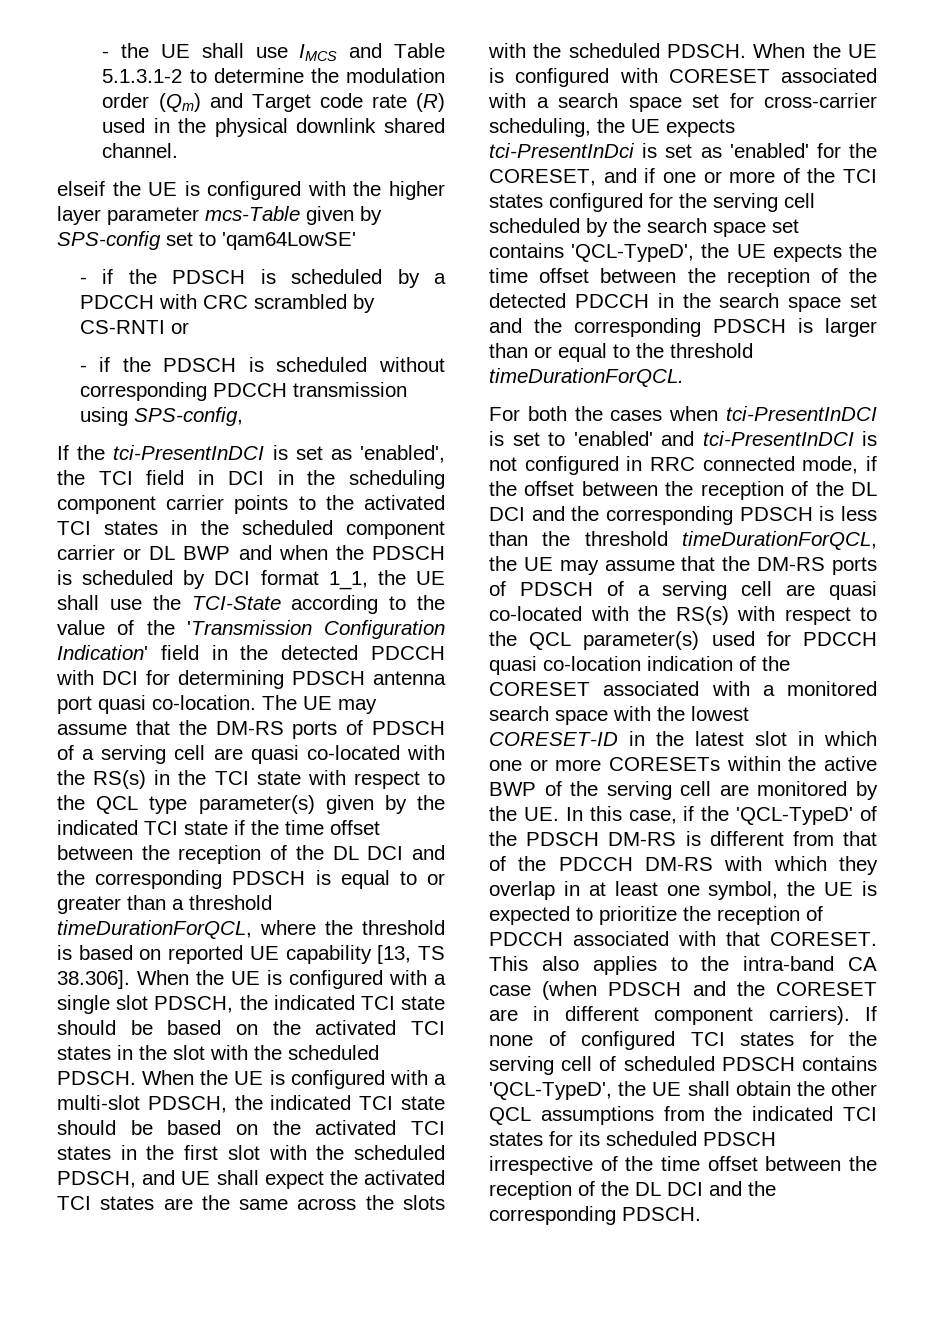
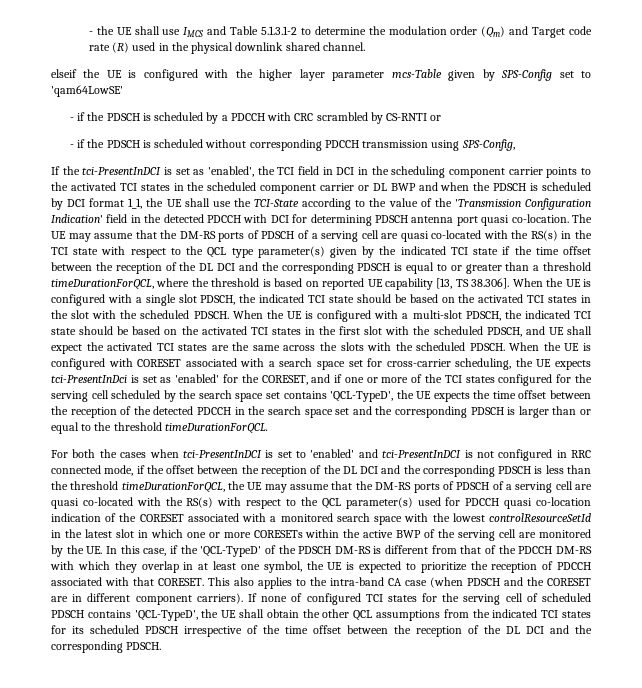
- elseif the UE is configured with the higher layer parameter mcs-Table given by SPS-config set to 'qam64LowSE'
+ elseif the UE is configured with the higher layer parameter mcs-Table given by SPS-Config set to 'qam64LowSE'
- - if the PDSCH is scheduled without corresponding PDCCH transmission using SPS-config,
+ - if the PDSCH is scheduled without corresponding PDCCH transmission using SPS-Config,
- For both the cases when tci-PresentInDCI is set to 'enabled' and tci-PresentInDCI is not configured in RRC connected mode, if the offset between the reception of the DL DCI and the corresponding PDSCH is less than the threshold timeDurationForQCL, the UE may assume that the DM-RS ports of PDSCH of a serving cell are quasi co-located with the RS(s) with respect to the QCL parameter(s) used for PDCCH quasi co-location indication of the CORESET associated with a monitored search space with the lowest CORESET-ID in the latest slot in which one or more CORESETs within the active BWP of the serving cell are monitored by the UE. In this case, if the 'QCL-TypeD' of the PDSCH DM-RS is different from that of the PDCCH DM-RS with which they overlap in at least one symbol, the UE is expected to prioritize the reception of PDCCH associated with that CORESET.
+ For both the cases when tci-PresentInDCI is set to 'enabled' and tci-PresentInDCI is not configured in RRC connected mode, if the offset between the reception of the DL DCI and the corresponding PDSCH is less than the threshold timeDurationForQCL, the UE may assume that the DM-RS ports of PDSCH of a serving cell are quasi co-located with the RS(s) with respect to the QCL parameter(s) used for PDCCH quasi co-location indication of the CORESET associated with a monitored search space with the lowest controlResourceSetId in the latest slot in which one or more CORESETs within the active BWP of the serving cell are monitored by the UE. In this case, if the 'QCL-TypeD' of the PDSCH DM-RS is different from that of the PDCCH DM-RS with which they overlap in at least one symbol, the UE is expected to prioritize the reception of PDCCH associated with that CORESET.

